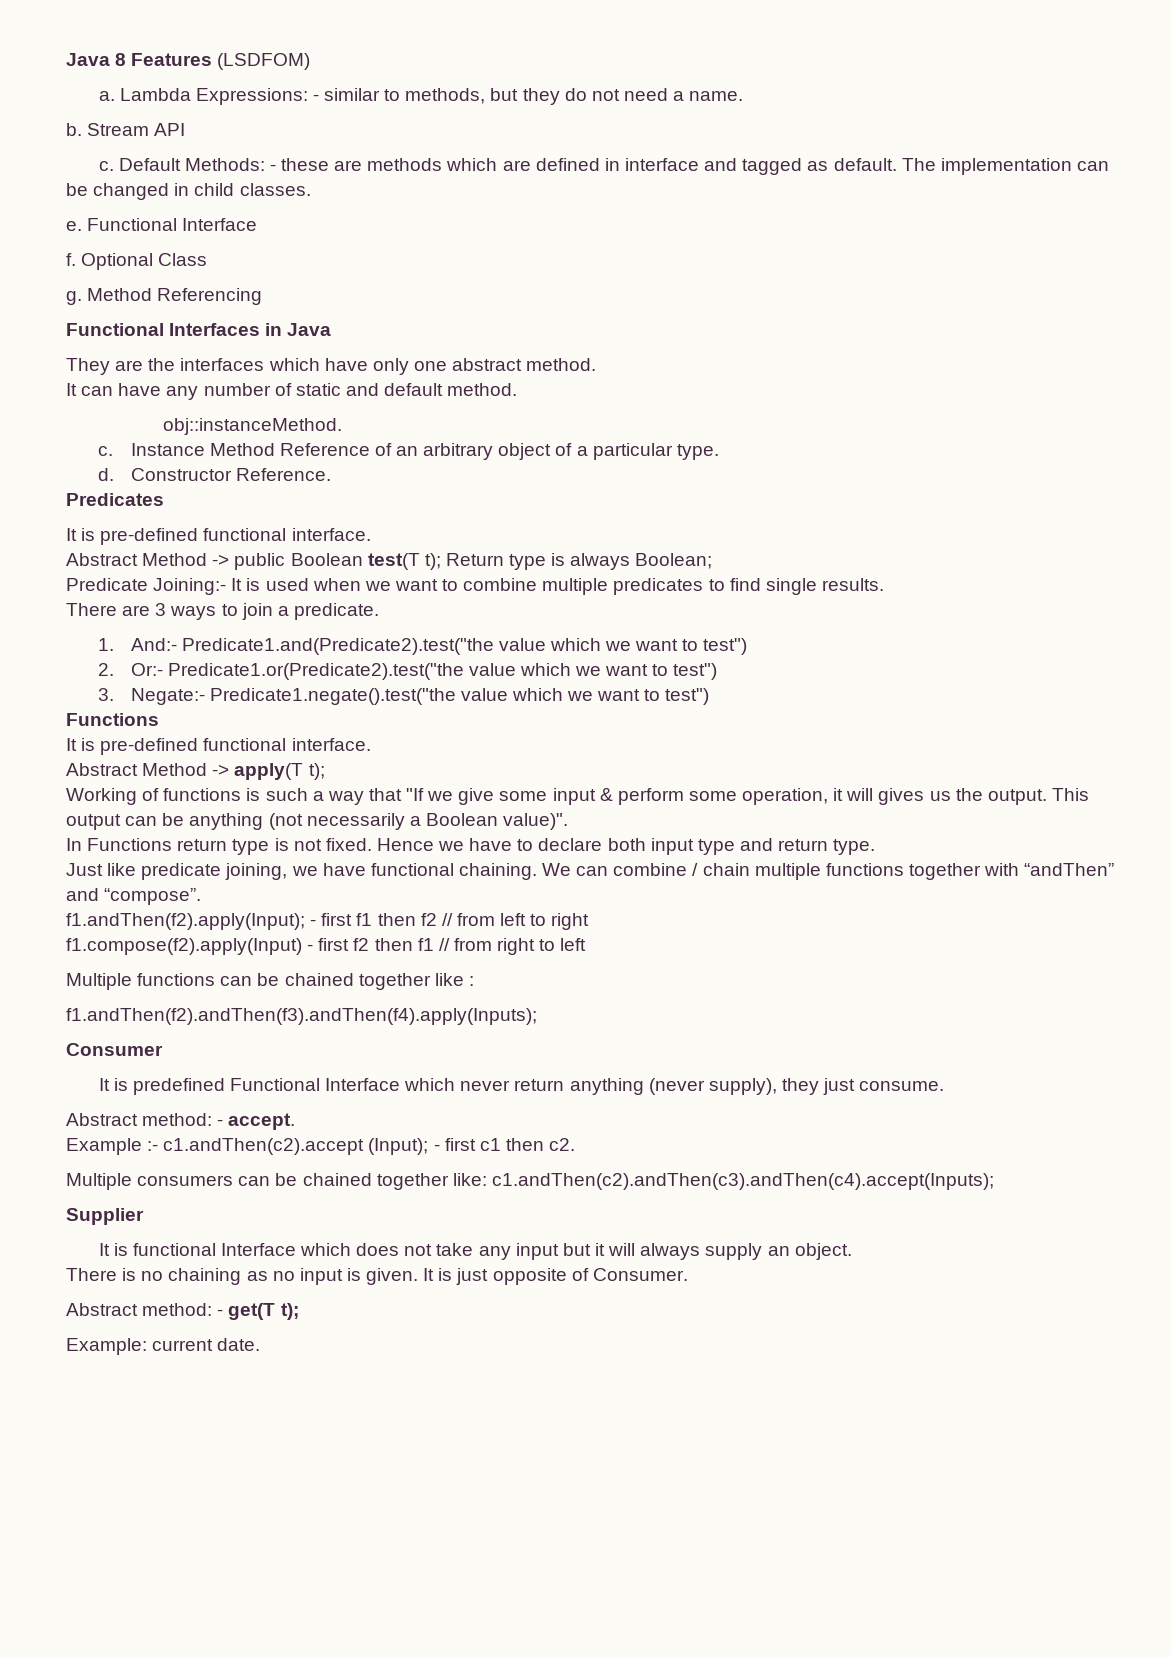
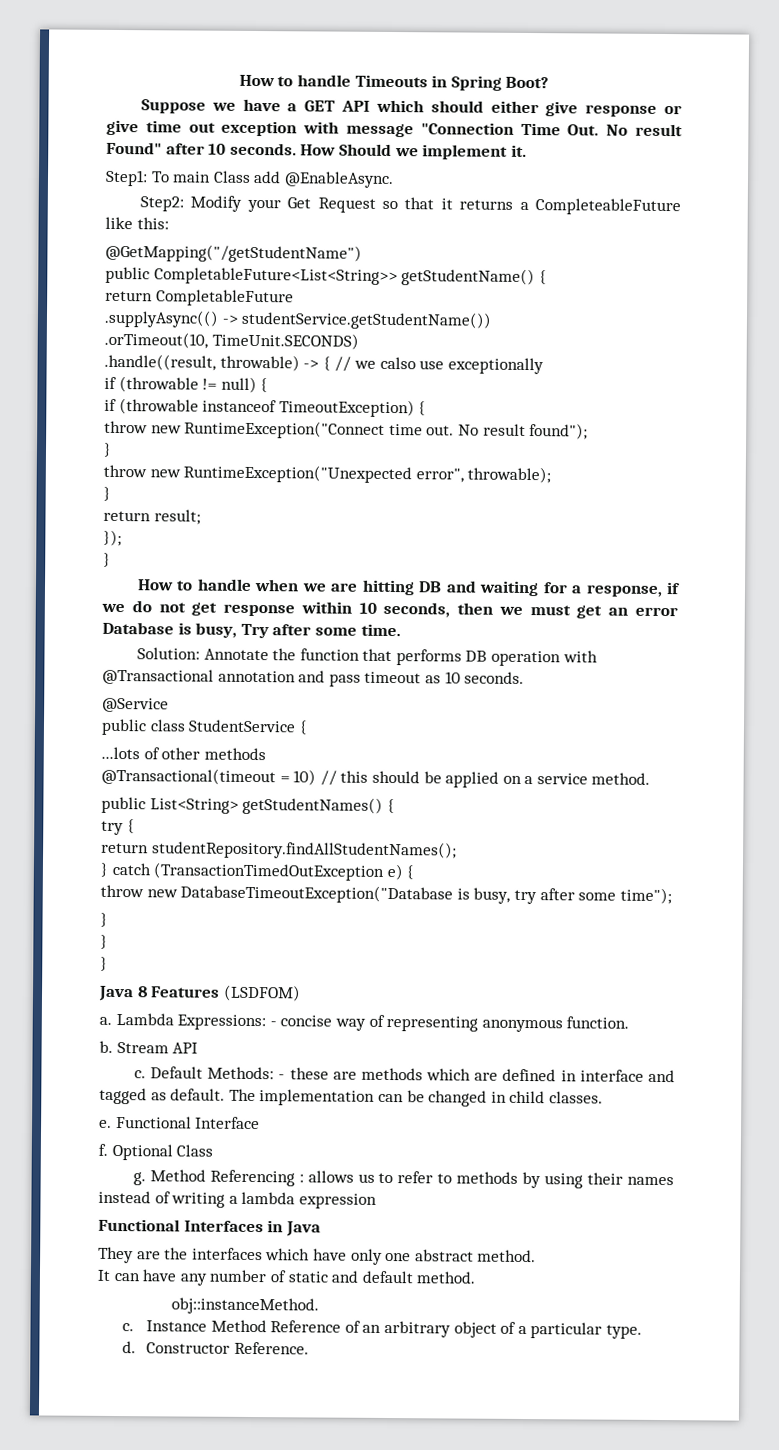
+ How to handle Timeouts in Spring Boot?
+ Suppose we have a GET API which should either give response or give time out exception with message "Connection Time Out. No result Found" after 10 seconds. How Should we implement it.
+ Step1: To main Class add @EnableAsync.
+ Step2: Modify your Get Request so that it returns a CompleteableFuture like this:
+ @GetMapping("/getStudentName")
+ public CompletableFuture<List<String>> getStudentName() {
+ return CompletableFuture
+ .supplyAsync(() -> studentService.getStudentName())
+ .orTimeout(10, TimeUnit.SECONDS)
+ .handle((result, throwable) -> { // we calso use exceptionally
+ if (throwable != null) {
+ if (throwable instanceof TimeoutException) {
+ throw new RuntimeException("Connect time out. No result found");
+ }
+ throw new RuntimeException("Unexpected error", throwable);
+ }
+ return result;
+ });
+ }
+ How to handle when we are hitting DB and waiting for a response, if we do not get response within 10 seconds, then we must get an error Database is busy, Try after some time.
+ Solution: Annotate the function that performs DB operation with @Transactional annotation and pass timeout as 10 seconds.
+ @Service
+ public class StudentService {
+ ...lots of other methods
+ @Transactional(timeout = 10) // this should be applied on a service method.
+ public List<String> getStudentNames() {
+ try {
+ return studentRepository.findAllStudentNames();
+ } catch (TransactionTimedOutException e) {
+ throw new DatabaseTimeoutException("Database is busy, try after some time");
+ }
+ }
+ }
- Lambda Expressions: - similar to methods, but they do not need a name.
+ Lambda Expressions: - concise way of representing anonymous function.
- Method Referencing
+ Method Referencing : allows us to refer to methods by using their names instead of writing a lambda expression
- Predicates
- It is pre-defined functional interface.
- Abstract Method -> public Boolean test(T t); Return type is always Boolean;
- Predicate Joining:- It is used when we want to combine multiple predicates to find single results.
- There are 3 ways to join a predicate.
- 1. And:- Predicate1.and(Predicate2).test("the value which we want to test")
- 2. Or:- Predicate1.or(Predicate2).test("the value which we want to test")
- 3. Negate:- Predicate1.negate().test("the value which we want to test")
- Functions
- It is pre-defined functional interface.
- Abstract Method -> apply(T t);
- Working of functions is such a way that "If we give some input & perform some operation, it will gives us the output. This output can be anything (not necessarily a Boolean value)".
- In Functions return type is not fixed. Hence we have to declare both input type and return type.
- Just like predicate joining, we have functional chaining. We can combine / chain multiple functions together with “andThen” and “compose”.
- f1.andThen(f2).apply(Input); - first f1 then f2 // from left to right
- f1.compose(f2).apply(Input) - first f2 then f1 // from right to left
- Multiple functions can be chained together like :
- f1.andThen(f2).andThen(f3).andThen(f4).apply(Inputs);
- Consumer
- It is predefined Functional Interface which never return anything (never supply), they just consume.
- Abstract method: - accept.
- Example :- c1.andThen(c2).accept (Input); - first c1 then c2.
- Multiple consumers can be chained together like: c1.andThen(c2).andThen(c3).andThen(c4).accept(Inputs);
- Supplier
- It is functional Interface which does not take any input but it will always supply an object.
- There is no chaining as no input is given. It is just opposite of Consumer.
- Abstract method: - get(T t);
- Example: current date.

